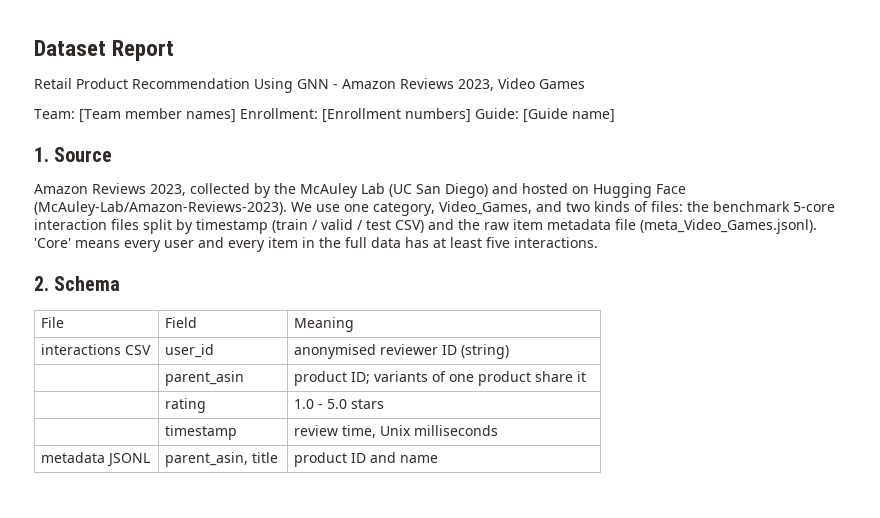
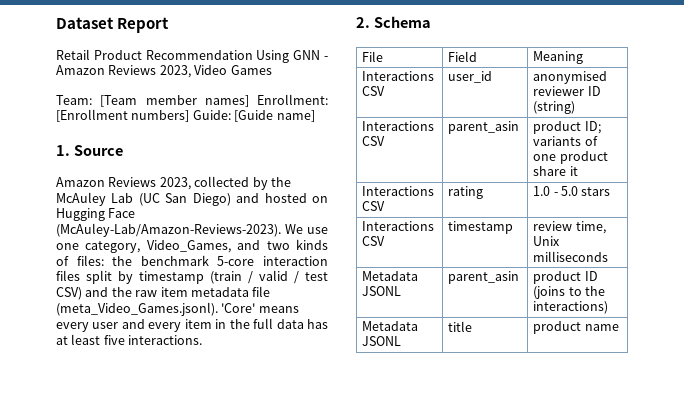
- interactions CSV | user_id | anonymised reviewer ID (string)
+ Interactions CSV | user_id | anonymised reviewer ID (string)
- | parent_asin | product ID; variants of one product share it
+ Interactions CSV | parent_asin | product ID; variants of one product share it
- | rating | 1.0 - 5.0 stars
+ Interactions CSV | rating | 1.0 - 5.0 stars
- | timestamp | review time, Unix milliseconds
+ Interactions CSV | timestamp | review time, Unix milliseconds
- metadata JSONL | parent_asin, title | product ID and name
+ Metadata JSONL | parent_asin | product ID (joins to the interactions)
+ Metadata JSONL | title | product name

